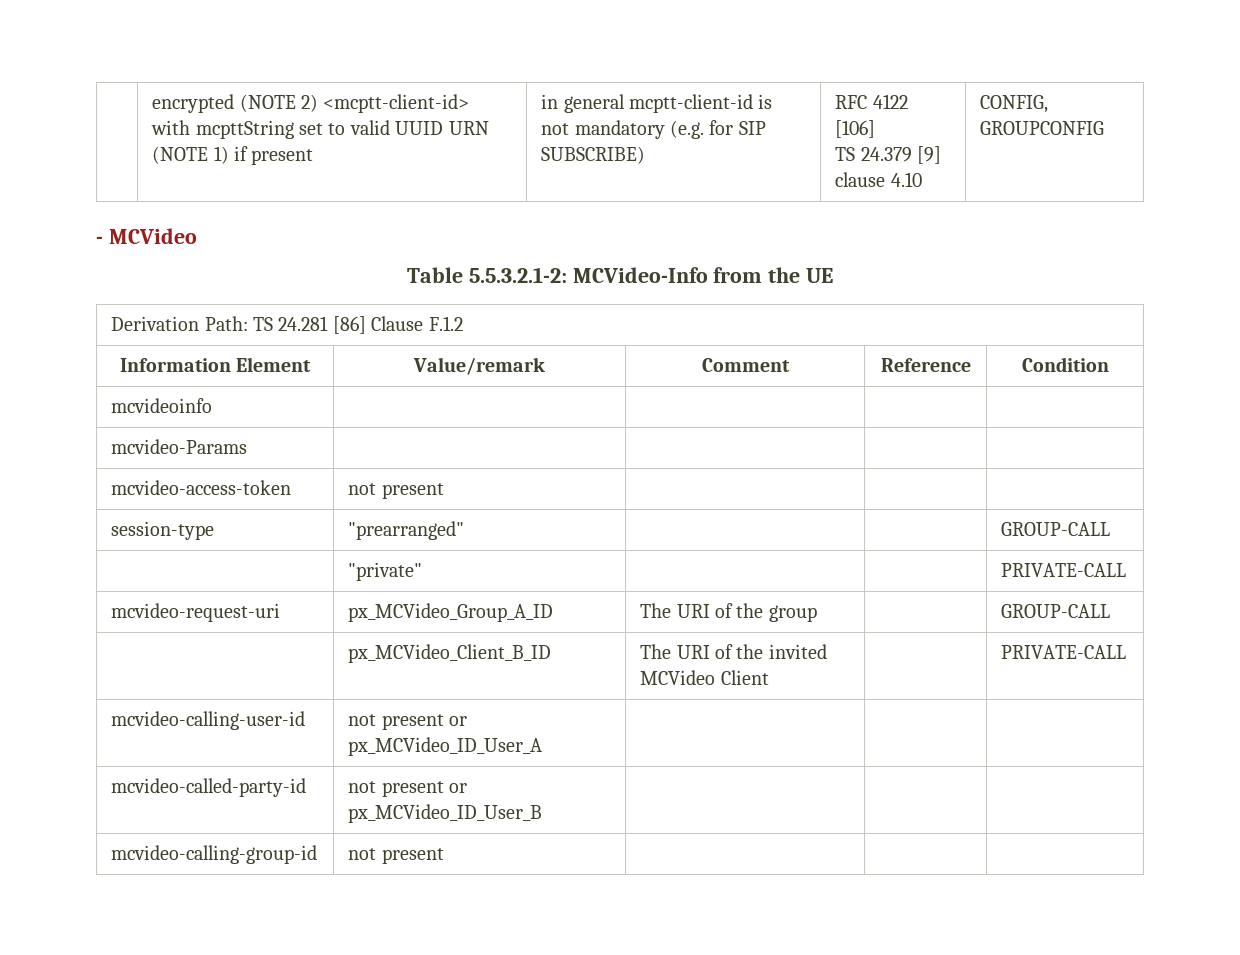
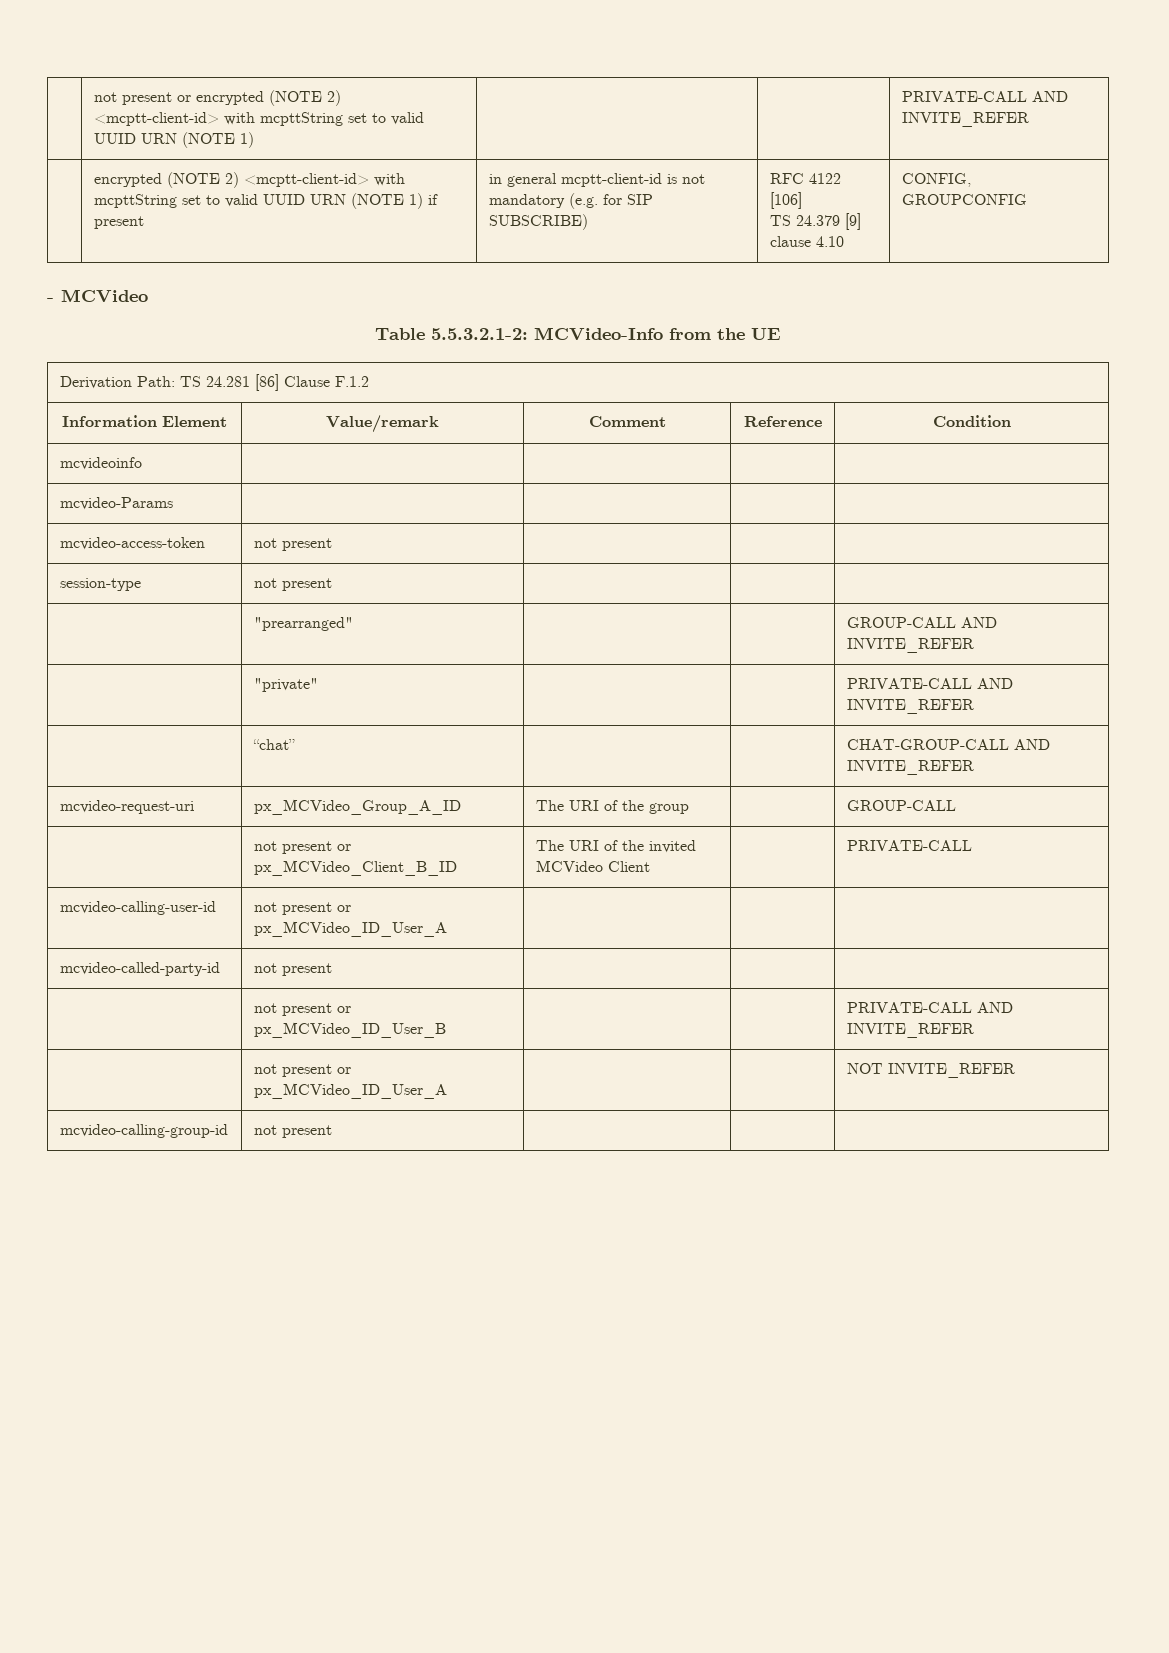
+ | not present or encrypted (NOTE 2) <mcptt-client-id> with mcpttString set to valid UUID URN (NOTE 1) | | | PRIVATE-CALL AND INVITE_REFER
- session-type | "prearranged" | | | GROUP-CALL
+ session-type | not present | | |
+ | "prearranged" | | | GROUP-CALL AND INVITE_REFER
- | "private" | | | PRIVATE-CALL
+ | "private" | | | PRIVATE-CALL AND INVITE_REFER
+ | “chat” | | | CHAT-GROUP-CALL AND INVITE_REFER
- | px_MCVideo_Client_B_ID | The URI of the invited MCVideo Client | | PRIVATE-CALL
+ | not present or px_MCVideo_Client_B_ID | The URI of the invited MCVideo Client | | PRIVATE-CALL
- mcvideo-called-party-id | not present or px_MCVideo_ID_User_B | | |
+ mcvideo-called-party-id | not present | | |
+ | not present or px_MCVideo_ID_User_B | | | PRIVATE-CALL AND INVITE_REFER
+ | not present or px_MCVideo_ID_User_A | | | NOT INVITE_REFER

